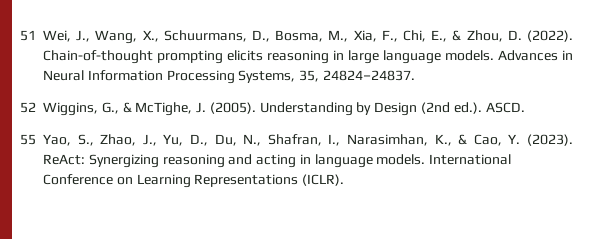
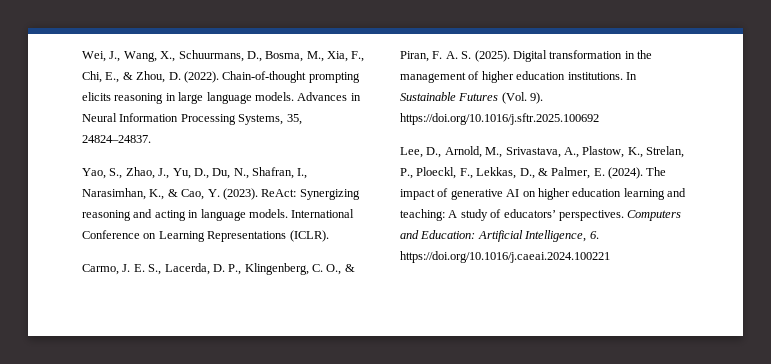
- 51 Wei, J., Wang, X., Schuurmans, D., Bosma, M., Xia, F., Chi, E., & Zhou, D. (2022).
+ Wei, J., Wang, X., Schuurmans, D., Bosma, M., Xia, F., Chi, E., & Zhou, D. (2022).
- 52 Wiggins, G., & McTighe, J. (2005). Understanding by Design (2nd ed.). ASCD.
- 55 Yao, S., Zhao, J., Yu, D., Du, N., Shafran, I., Narasimhan, K., & Cao, Y. (2023).
+ Yao, S., Zhao, J., Yu, D., Du, N., Shafran, I., Narasimhan, K., & Cao, Y. (2023).
+ Carmo, J. E. S., Lacerda, D. P., Klingenberg, C. O., & Piran, F. A. S. (2025). Digital transformation in the management of higher education institutions. In Sustainable Futures (Vol. 9). https://doi.org/10.1016/j.sftr.2025.100692
+ Lee, D., Arnold, M., Srivastava, A., Plastow, K., Strelan, P., Ploeckl, F., Lekkas, D., & Palmer, E. (2024). The impact of generative AI on higher education learning and teaching: A study of educators’ perspectives. Computers and Education: Artificial Intelligence, 6. https://doi.org/10.1016/j.caeai.2024.100221

